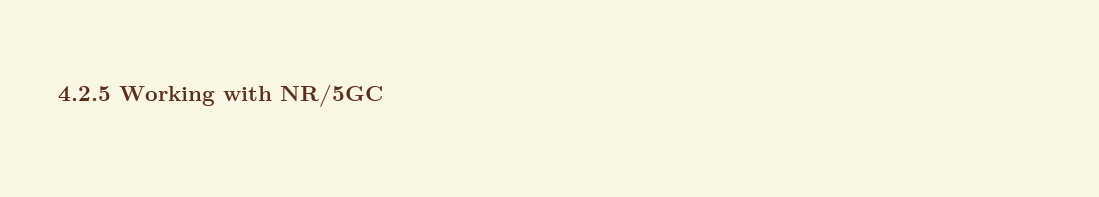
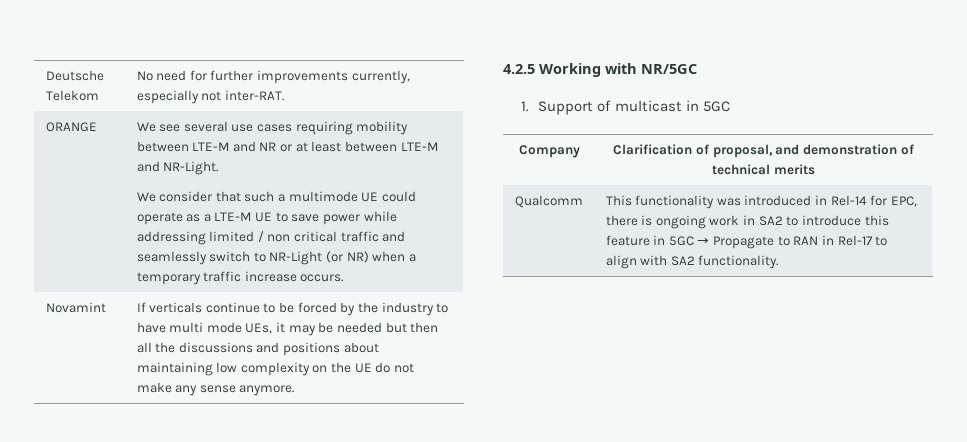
+ Deutsche Telekom | No need for further improvements currently, especially not inter-RAT.
+ ORANGE | We see several use cases requiring mobility between LTE-M and NR or at least between LTE-M and NR-Light.
+ We consider that such a multimode UE could operate as a LTE-M UE to save power while addressing limited / non critical traffic and seamlessly switch to NR-Light (or NR) when a temporary traffic increase occurs.
+ Novamint | If verticals continue to be forced by the industry to have multi mode UEs, it may be needed but then all the discussions and positions about maintaining low complexity on the UE do not make any sense anymore.
  4.2.5 Working with NR/5GC
+ 1. Support of multicast in 5GC
+ Company | Clarification of proposal, and demonstration of technical merits
+ Qualcomm | This functionality was introduced in Rel-14 for EPC, there is ongoing work in SA2 to introduce this feature in 5GC → Propagate to RAN in Rel-17 to align with SA2 functionality.

